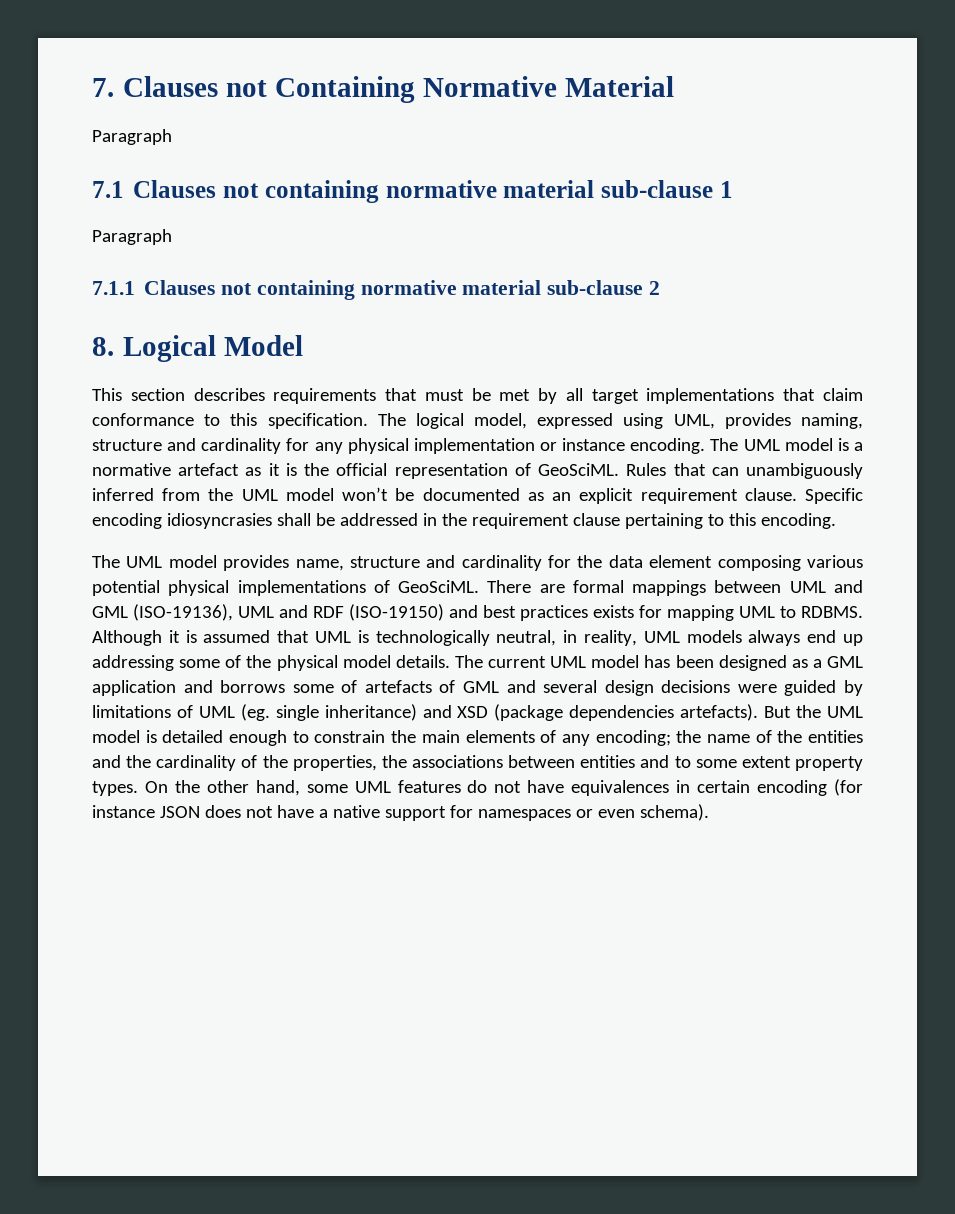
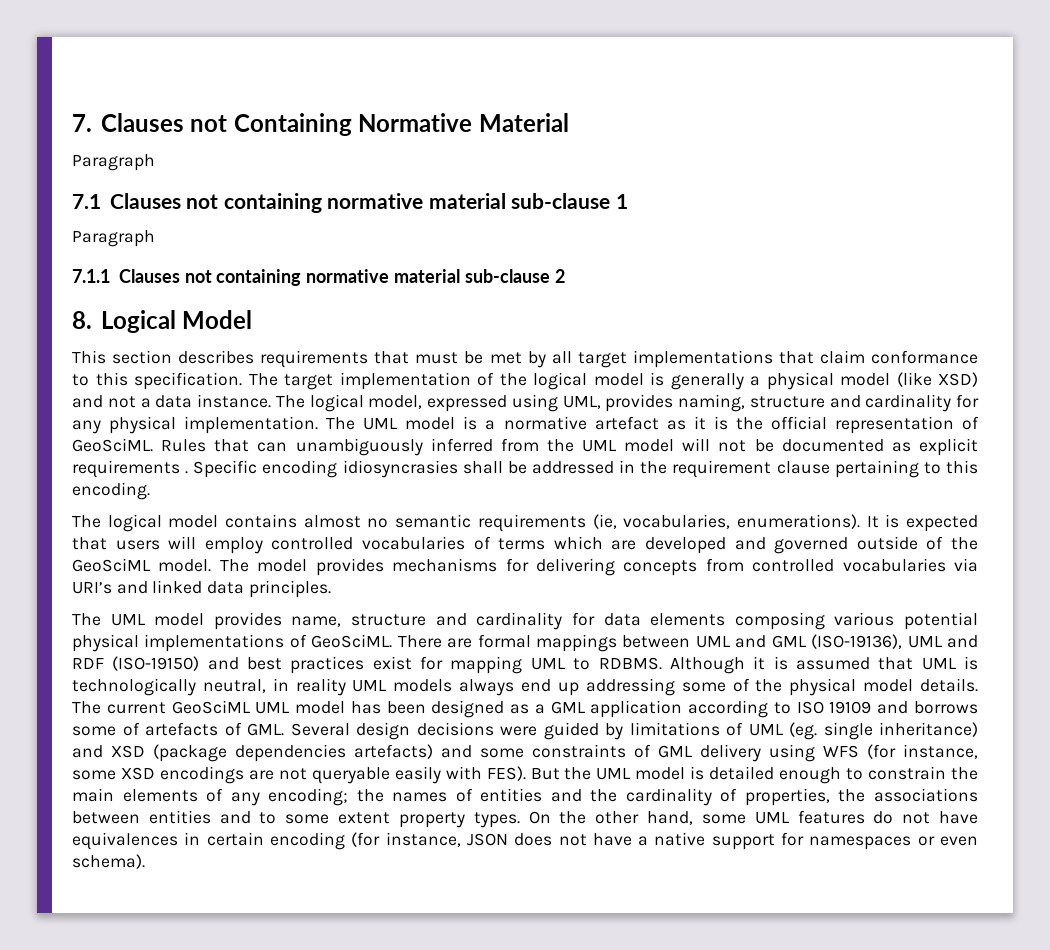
- The logical model, expressed using UML, provides naming, structure and cardinality for any physical implementation or instance encoding.
+ The target implementation of the logical model is generally a physical model (like XSD) and not a data instance. The logical model, expressed using UML, provides naming, structure and cardinality for any physical implementation.
- Rules that can unambiguously inferred from the UML model won’t be documented as an explicit requirement clause.
+ Rules that can unambiguously inferred from the UML model will not be documented as explicit requirements .
+ The logical model contains almost no semantic requirements (ie, vocabularies, enumerations). It is expected that users will employ controlled vocabularies of terms which are developed and governed outside of the GeoSciML model. The model provides mechanisms for delivering concepts from controlled vocabularies via URI’s and linked data principles.
- The UML model provides name, structure and cardinality for the data element composing various potential physical implementations of GeoSciML.
+ The UML model provides name, structure and cardinality for data elements composing various potential physical implementations of GeoSciML.
- There are formal mappings between UML and GML (ISO-19136), UML and RDF (ISO-19150) and best practices exists for mapping UML to RDBMS.
+ There are formal mappings between UML and GML (ISO-19136), UML and RDF (ISO-19150) and best practices exist for mapping UML to RDBMS.
- Although it is assumed that UML is technologically neutral, in reality, UML models always end up addressing some of the physical model details.
+ Although it is assumed that UML is technologically neutral, in reality UML models always end up addressing some of the physical model details.
- The current UML model has been designed as a GML application and borrows some of artefacts of GML and several design decisions were guided by limitations of UML (eg. single inheritance) and XSD (package dependencies artefacts).
+ The current GeoSciML UML model has been designed as a GML application according to ISO 19109 and borrows some of artefacts of GML. Several design decisions were guided by limitations of UML (eg. single inheritance) and XSD (package dependencies artefacts) and some constraints of GML delivery using WFS (for instance, some XSD encodings are not queryable easily with FES).
- But the UML model is detailed enough to constrain the main elements of any encoding; the name of the entities and the cardinality of the properties, the associations between entities and to some extent property types.
+ But the UML model is detailed enough to constrain the main elements of any encoding; the names of entities and the cardinality of properties, the associations between entities and to some extent property types.
- On the other hand, some UML features do not have equivalences in certain encoding (for instance JSON does not have a native support for namespaces or even schema).
+ On the other hand, some UML features do not have equivalences in certain encoding (for instance, JSON does not have a native support for namespaces or even schema).

